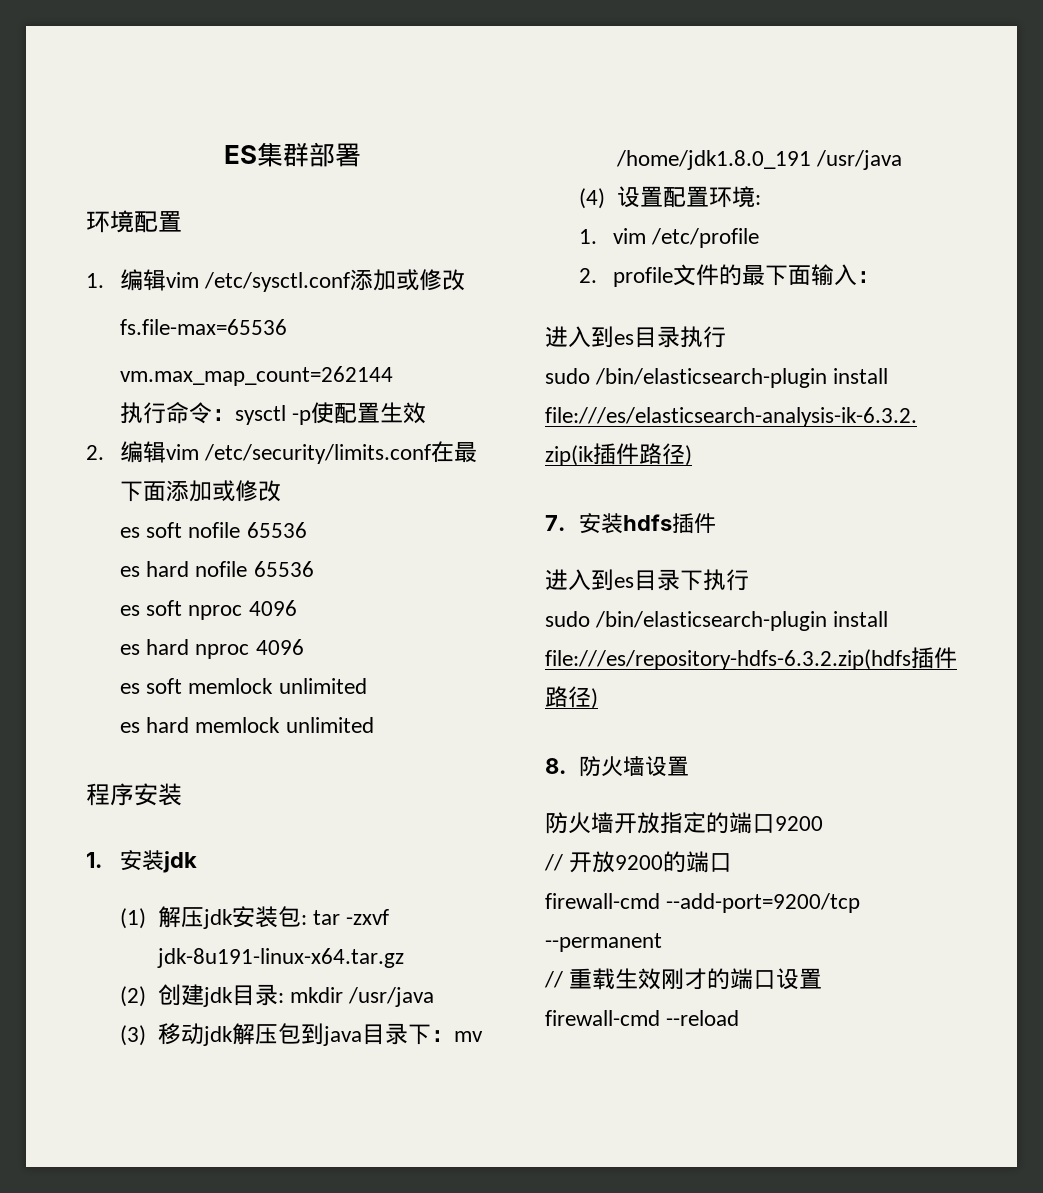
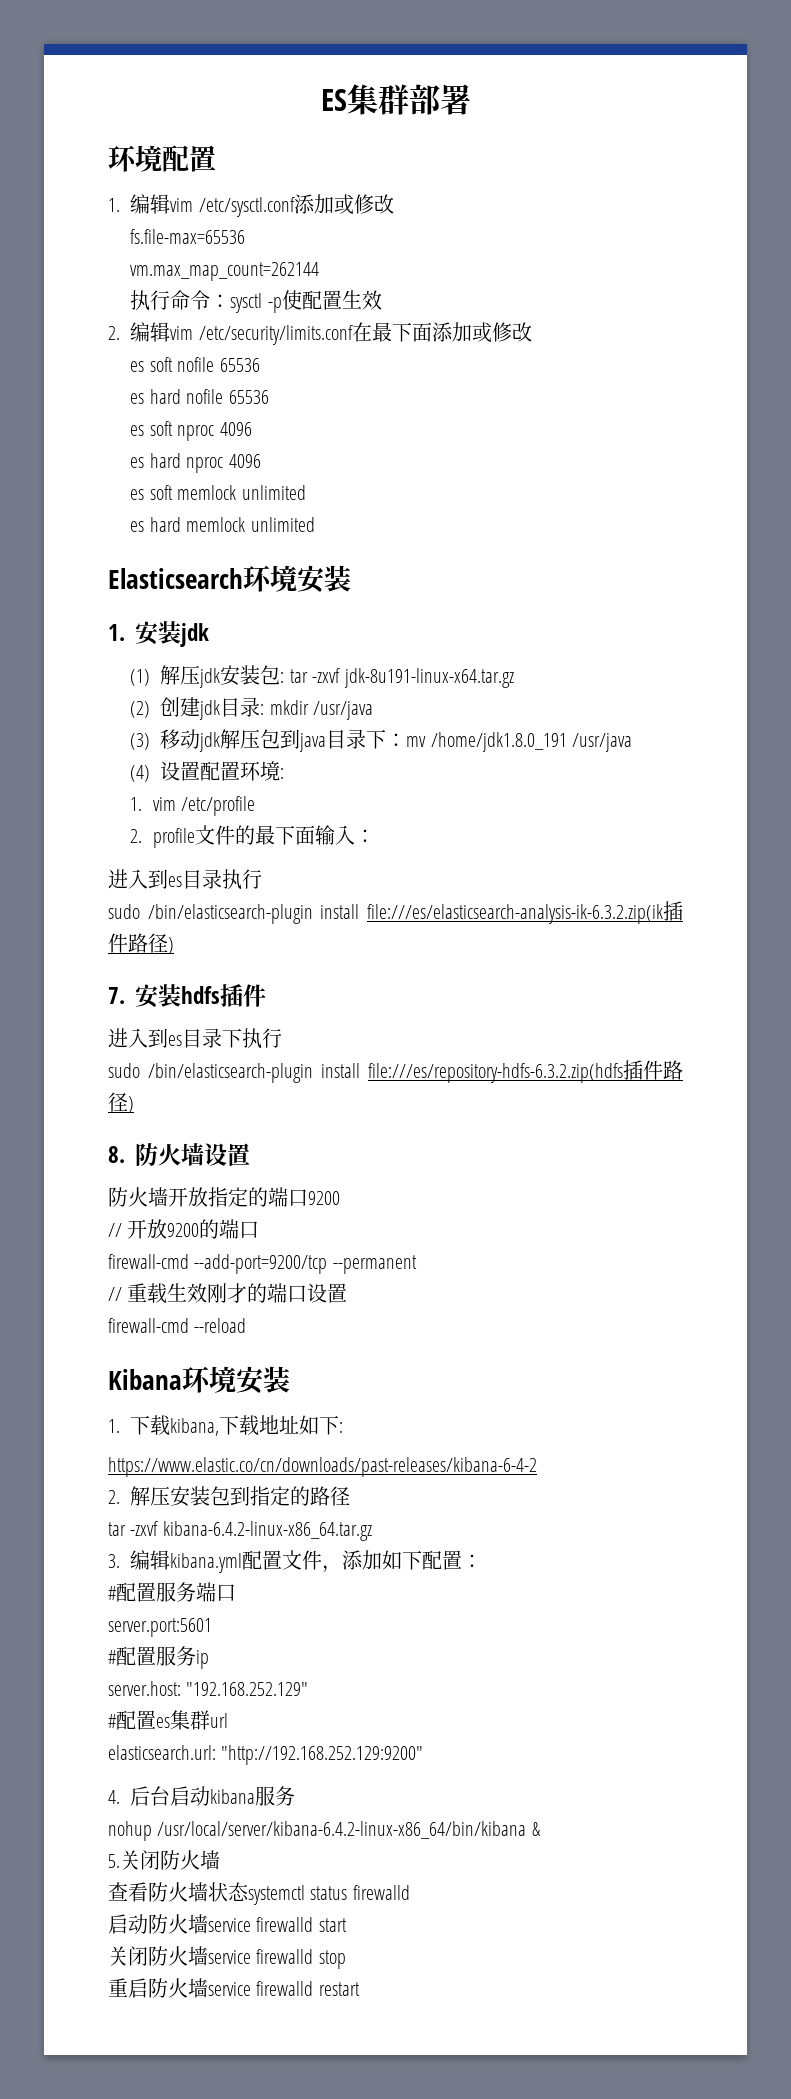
- 程序安装
+ Elasticsearch环境安装
+ Kibana环境安装
+ 1.下载kibana,下载地址如下:
+ https://www.elastic.co/cn/downloads/past-releases/kibana-6-4-2
+ 2.解压安装包到指定的路径
+ tar -zxvf kibana-6.4.2-linux-x86_64.tar.gz
+ 3.编辑kibana.yml配置文件，添加如下配置：
+ #配置服务端口
+ server.port:5601
+ #配置服务ip
+ server.host: "192.168.252.129"
+ #配置es集群url
+ elasticsearch.url: "http://192.168.252.129:9200"
+ 4.后台启动kibana服务
+ nohup /usr/local/server/kibana-6.4.2-linux-x86_64/bin/kibana &
+ 5.关闭防火墙
+ 查看防火墙状态systemctl status firewalld
+ 启动防火墙service firewalld start
+ 关闭防火墙service firewalld stop
+ 重启防火墙service firewalld restart

